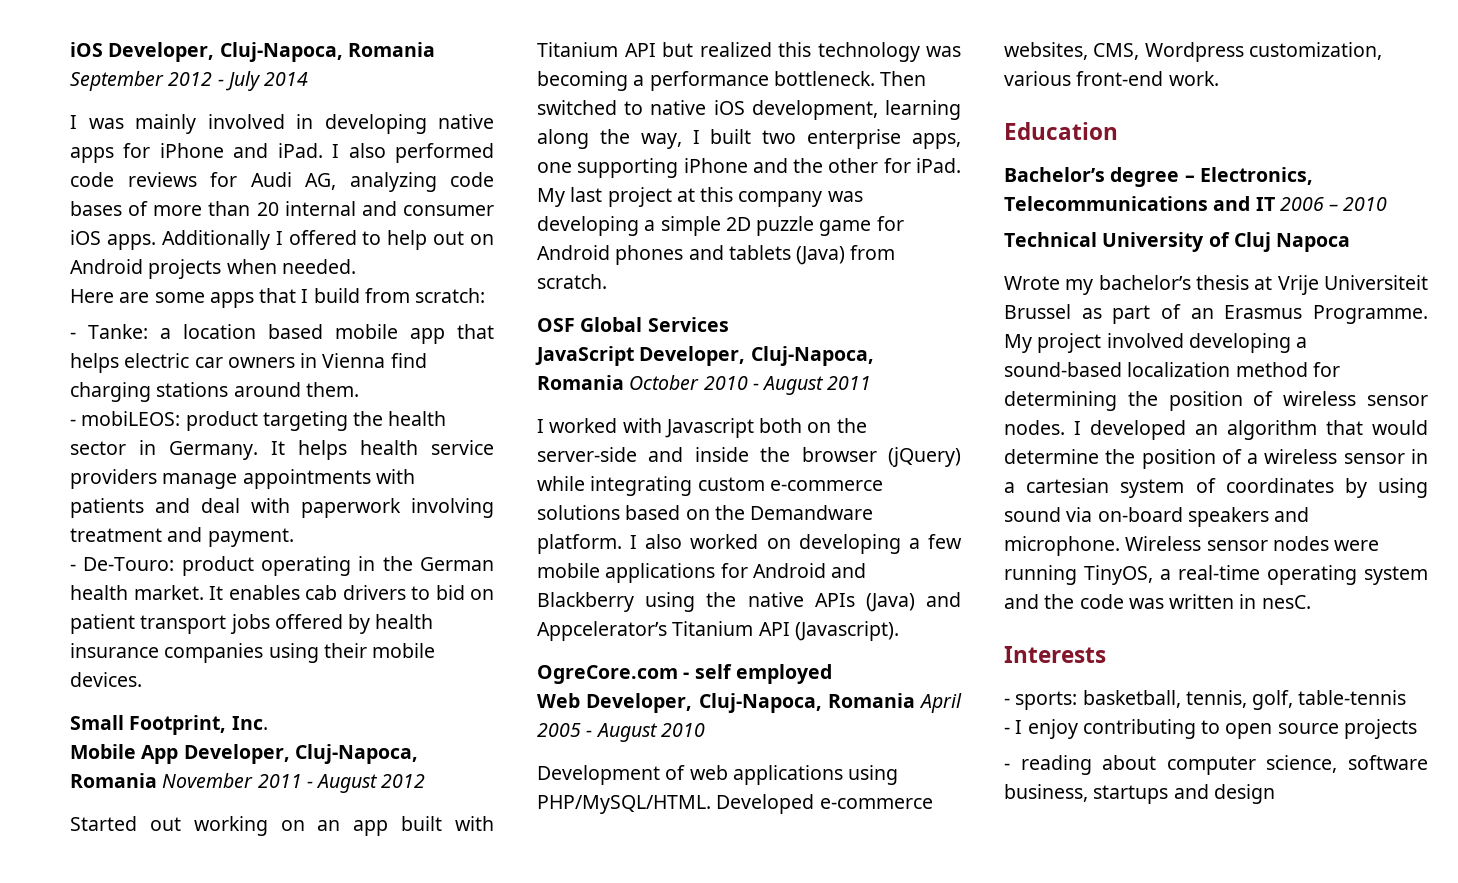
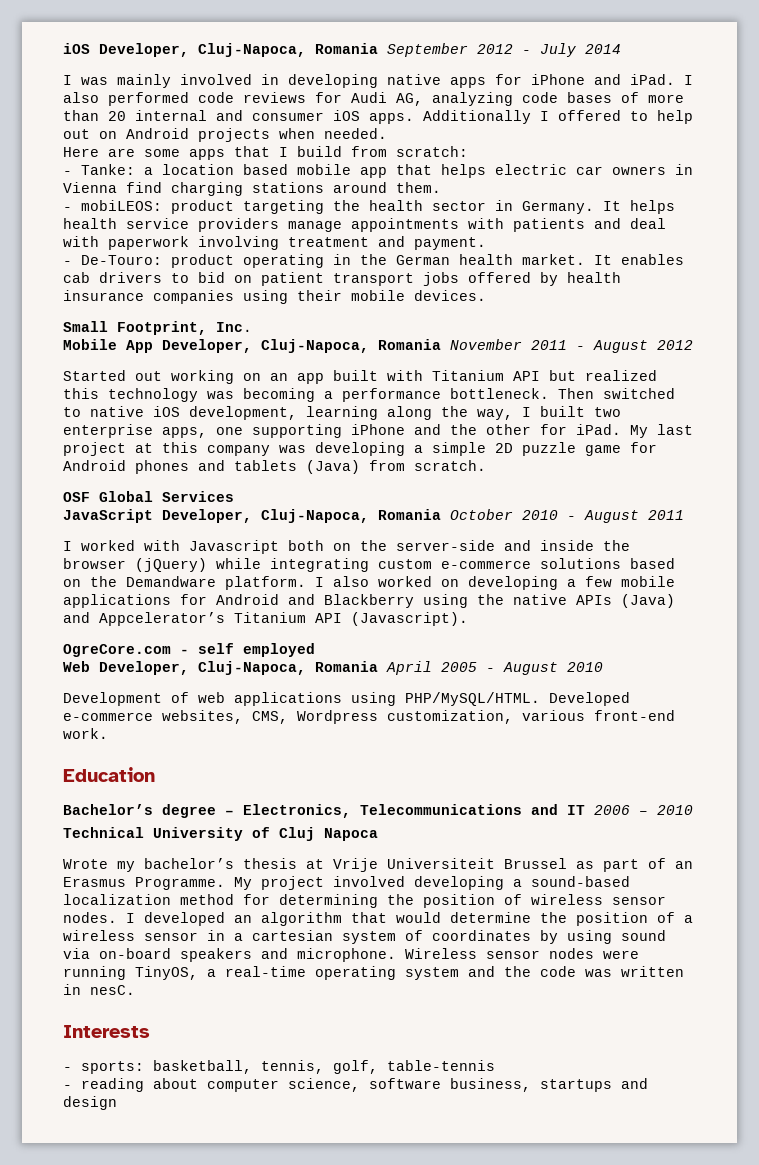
- - I enjoy contributing to open source projects

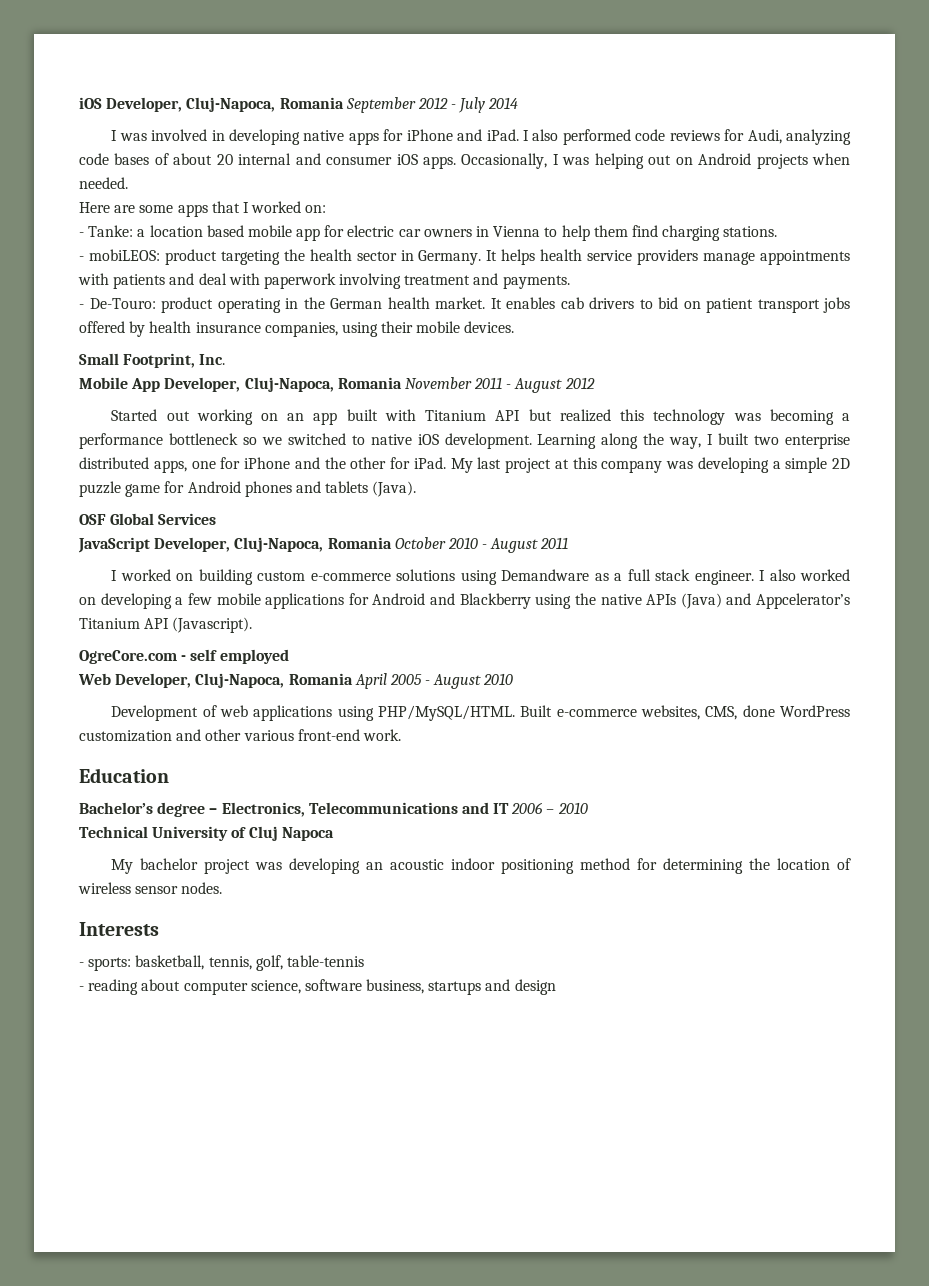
- I was mainly involved in developing native apps for iPhone and iPad.
+ I was involved in developing native apps for iPhone and iPad.
- I also performed code reviews for Audi AG, analyzing code bases of more than 20 internal and consumer iOS apps.
+ I also performed code reviews for Audi, analyzing code bases of about 20 internal and consumer iOS apps.
- Additionally I offered to help out on Android projects when needed.
+ Occasionally, I was helping out on Android projects when needed.
- Here are some apps that I build from scratch:
+ Here are some apps that I worked on:
- - Tanke: a location based mobile app that helps electric car owners in Vienna find charging stations around them.
+ - Tanke: a location based mobile app for electric car owners in Vienna to help them find charging stations.
- It helps health service providers manage appointments with patients and deal with paperwork involving treatment and payment.
+ It helps health service providers manage appointments with patients and deal with paperwork involving treatment and payments.
- It enables cab drivers to bid on patient transport jobs offered by health insurance companies using their mobile devices.
+ It enables cab drivers to bid on patient transport jobs offered by health insurance companies, using their mobile devices.
- Started out working on an app built with Titanium API but realized this technology was becoming a performance bottleneck. Then switched to native iOS development, learning along the way, I built two enterprise apps, one supporting iPhone and the other for iPad.
+ Started out working on an app built with Titanium API but realized this technology was becoming a performance bottleneck so we switched to native iOS development. Learning along the way, I built two enterprise distributed apps, one for iPhone and the other for iPad.
- My last project at this company was developing a simple 2D puzzle game for Android phones and tablets (Java) from scratch.
+ My last project at this company was developing a simple 2D puzzle game for Android phones and tablets (Java).
- I worked with Javascript both on the server-side and inside the browser (jQuery) while integrating custom e-commerce solutions based on the Demandware platform.
+ I worked on building custom e-commerce solutions using Demandware as a full stack engineer.
- Developed e-commerce websites, CMS, Wordpress customization, various front-end work.
+ Built e-commerce websites, CMS, done WordPress customization and other various front-end work.
- Wrote my bachelor’s thesis at Vrije Universiteit Brussel as part of an Erasmus Programme. My project involved developing a sound-based localization method for determining the position of wireless sensor nodes. I developed an algorithm that would determine the position of a wireless sensor in a cartesian system of coordinates by using sound via on-board speakers and microphone. Wireless sensor nodes were running TinyOS, a real-time operating system and the code was written in nesC.
+ My bachelor project was developing an acoustic indoor positioning method for determining the location of wireless sensor nodes.

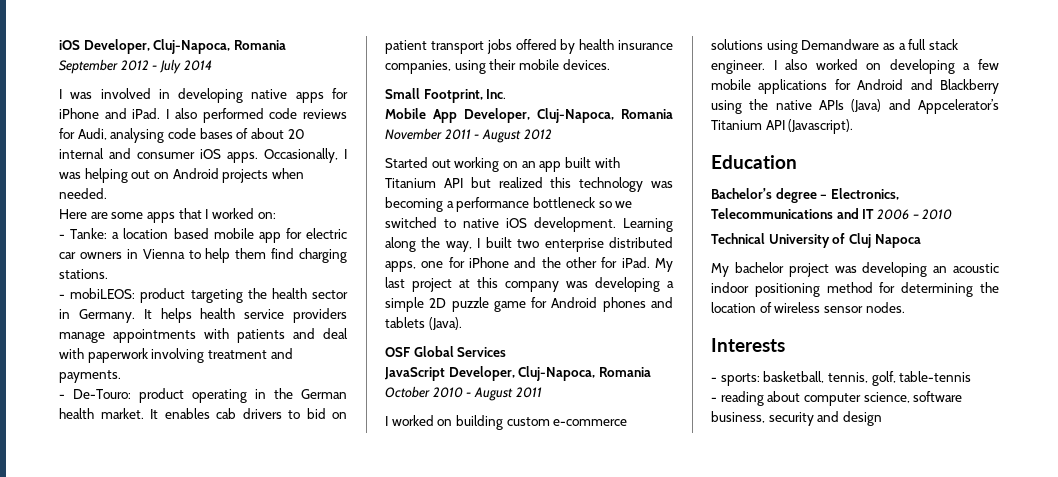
- I also performed code reviews for Audi, analyzing code bases of about 20 internal and consumer iOS apps.
+ I also performed code reviews for Audi, analysing code bases of about 20 internal and consumer iOS apps.
- OgreCore.com - self employed
- Web Developer, Cluj-Napoca, Romania April 2005 - August 2010
- Development of web applications using PHP/MySQL/HTML. Built e-commerce websites, CMS, done WordPress customization and other various front-end work.
- - reading about computer science, software business, startups and design
+ - reading about computer science, software business, security and design

